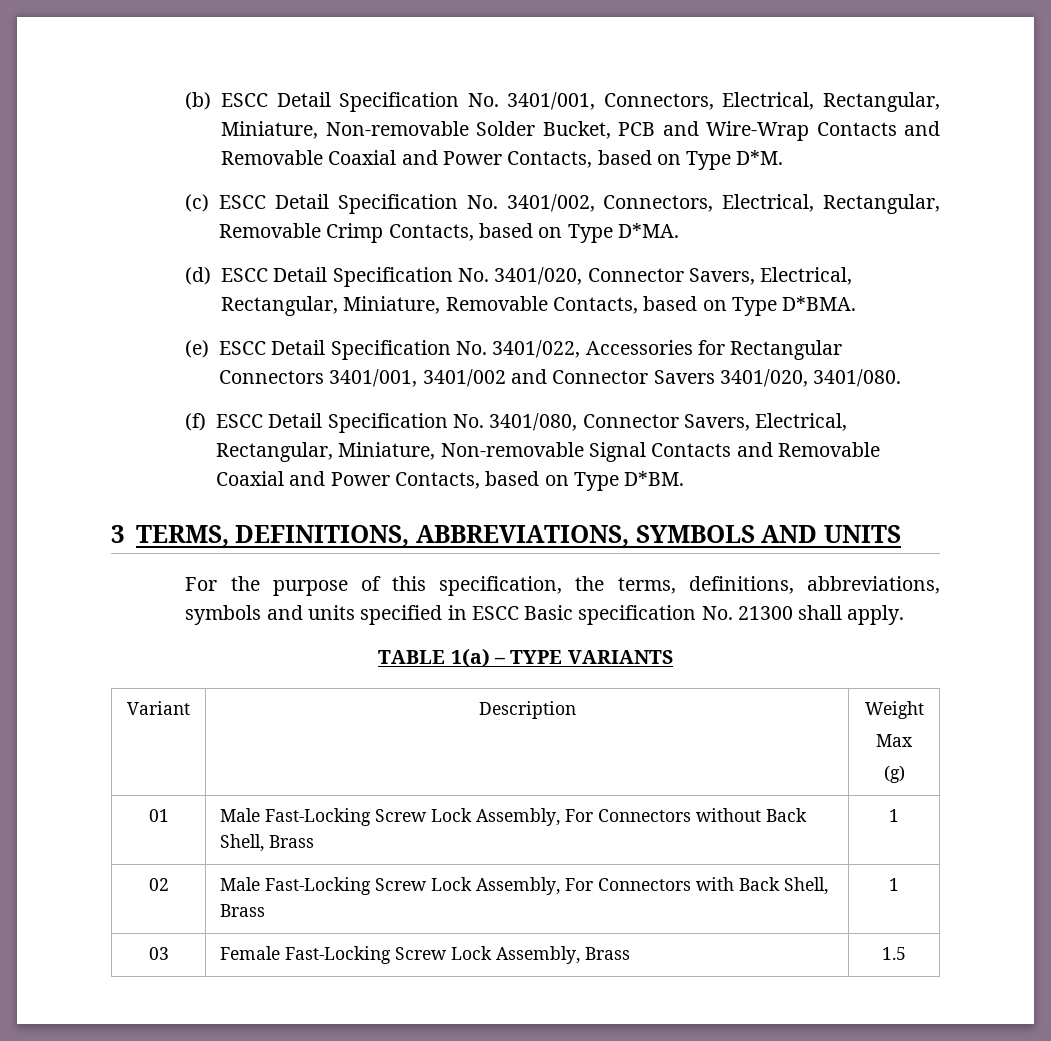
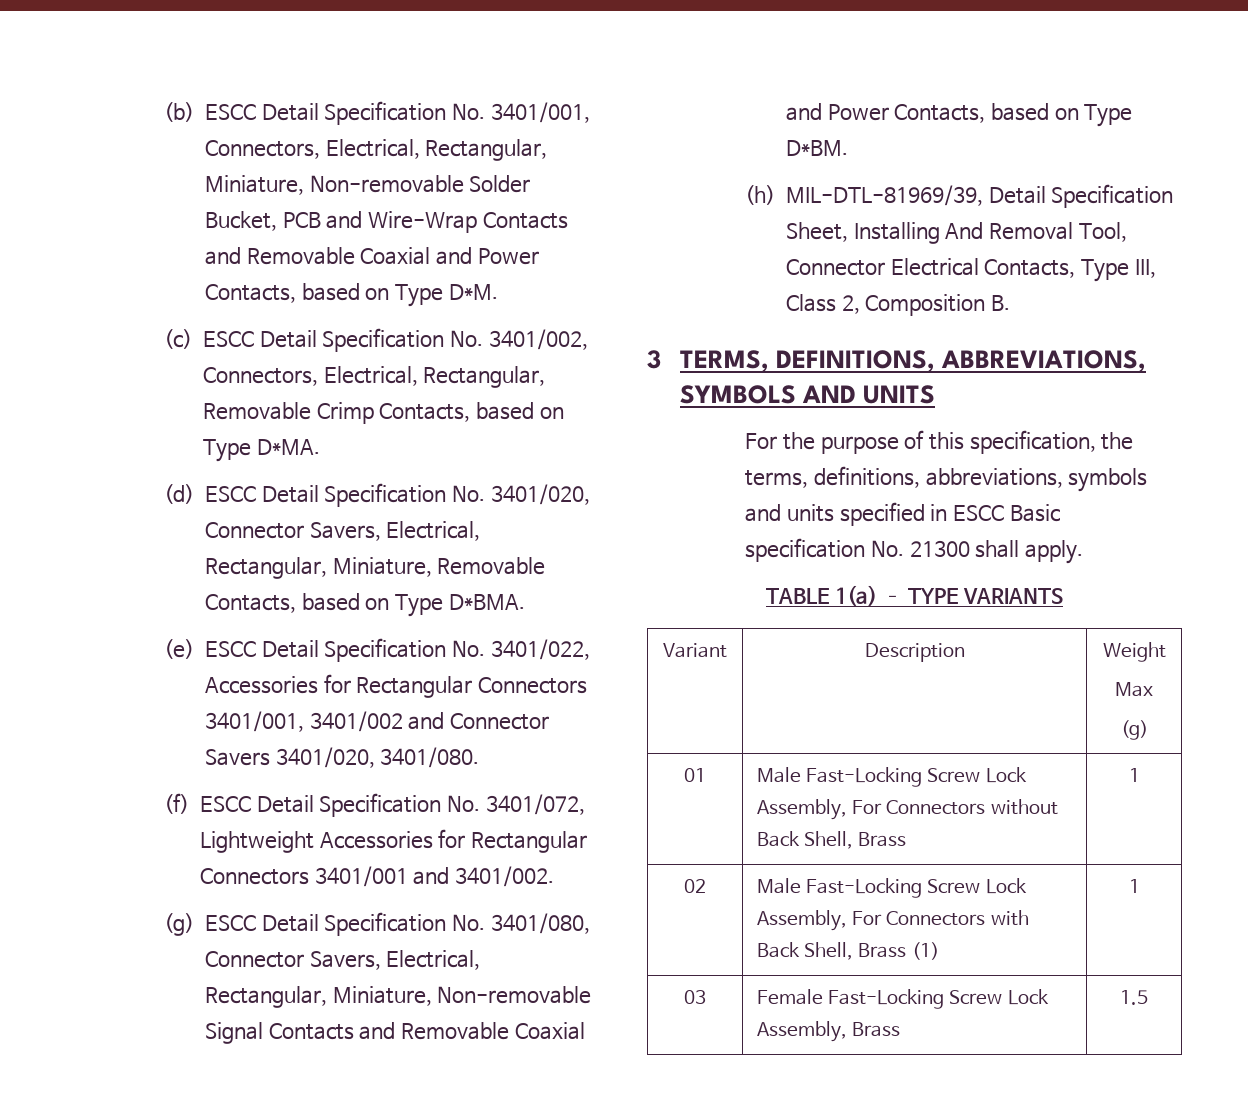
- (f) ESCC Detail Specification No. 3401/080, Connector Savers, Electrical, Rectangular, Miniature, Non-removable Signal Contacts and Removable Coaxial and Power Contacts, based on Type D*BM.
+ (f) ESCC Detail Specification No. 3401/072, Lightweight Accessories for Rectangular Connectors 3401/001 and 3401/002.
+ (g) ESCC Detail Specification No. 3401/080, Connector Savers, Electrical, Rectangular, Miniature, Non-removable Signal Contacts and Removable Coaxial and Power Contacts, based on Type D*BM.
+ (h) MIL-DTL-81969/39, Detail Specification Sheet, Installing And Removal Tool, Connector Electrical Contacts, Type III, Class 2, Composition B.
- 02 | Male Fast-Locking Screw Lock Assembly, For Connectors with Back Shell, Brass | 1
+ 02 | Male Fast-Locking Screw Lock Assembly, For Connectors with Back Shell, Brass (1) | 1

